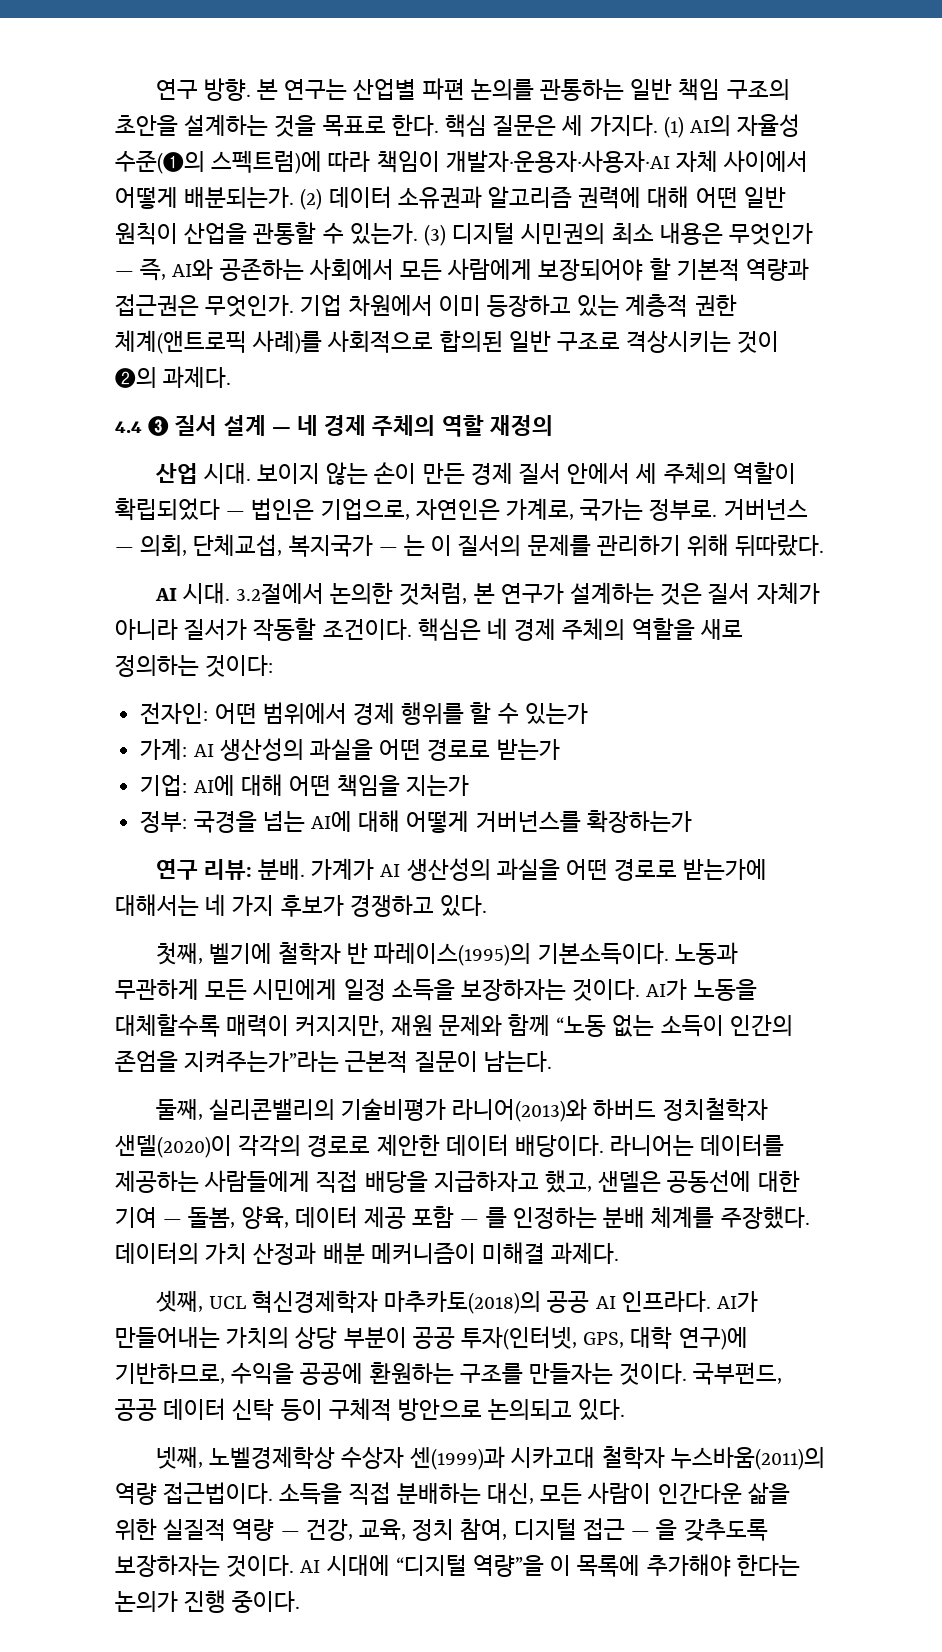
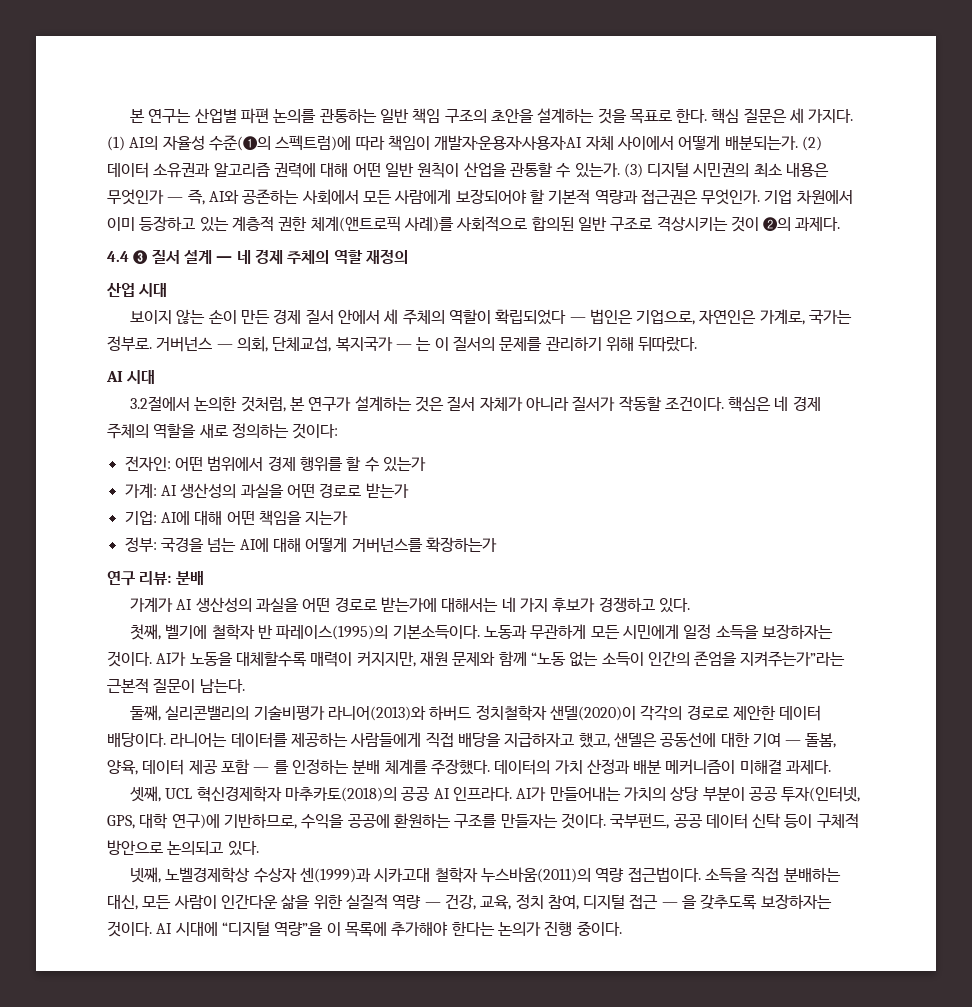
- 연구 방향.
- 산업 시대. 보이지 않는 손이 만든 경제 질서 안에서 세 주체의 역할이 확립되었다 — 법인은 기업으로, 자연인은 가계로, 국가는 정부로.
+ 산업 시대
+ 보이지 않는 손이 만든 경제 질서 안에서 세 주체의 역할이 확립되었다 — 법인은 기업으로, 자연인은 가계로, 국가는 정부로.
- AI 시대. 3.2절에서 논의한 것처럼, 본 연구가 설계하는 것은 질서 자체가 아니라 질서가 작동할 조건이다.
+ AI 시대
+ 3.2절에서 논의한 것처럼, 본 연구가 설계하는 것은 질서 자체가 아니라 질서가 작동할 조건이다.
- 연구 리뷰: 분배. 가계가 AI 생산성의 과실을 어떤 경로로 받는가에 대해서는 네 가지 후보가 경쟁하고 있다.
+ 연구 리뷰: 분배
+ 가계가 AI 생산성의 과실을 어떤 경로로 받는가에 대해서는 네 가지 후보가 경쟁하고 있다.

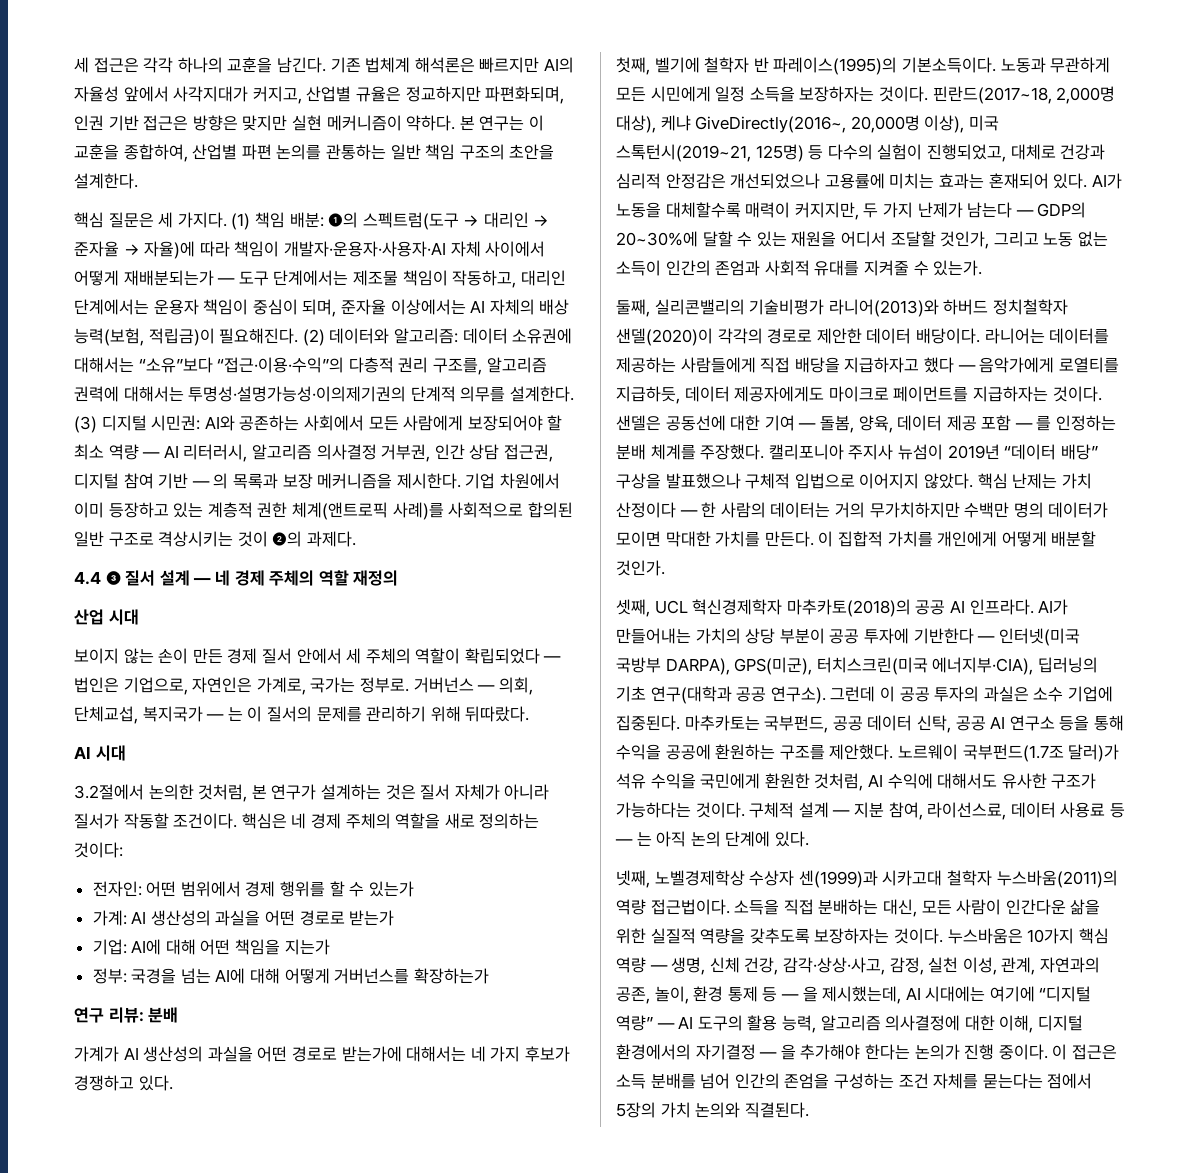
- 본 연구는 산업별 파편 논의를 관통하는 일반 책임 구조의 초안을 설계하는 것을 목표로 한다. 핵심 질문은 세 가지다.
+ 세 접근은 각각 하나의 교훈을 남긴다. 기존 법체계 해석론은 빠르지만 AI의 자율성 앞에서 사각지대가 커지고, 산업별 규율은 정교하지만 파편화되며, 인권 기반 접근은 방향은 맞지만 실현 메커니즘이 약하다. 본 연구는 이 교훈을 종합하여, 산업별 파편 논의를 관통하는 일반 책임 구조의 초안을 설계한다.
+ 핵심 질문은 세 가지다.
- (1) AI의 자율성 수준(❶의 스펙트럼)에 따라 책임이 개발자·운용자·사용자·AI 자체 사이에서 어떻게 배분되는가. (2) 데이터 소유권과 알고리즘 권력에 대해 어떤 일반 원칙이 산업을 관통할 수 있는가. (3) 디지털 시민권의 최소 내용은 무엇인가 — 즉, AI와 공존하는 사회에서 모든 사람에게 보장되어야 할 기본적 역량과 접근권은 무엇인가.
+ (1) 책임 배분: ❶의 스펙트럼(도구 → 대리인 → 준자율 → 자율)에 따라 책임이 개발자·운용자·사용자·AI 자체 사이에서 어떻게 재배분되는가 — 도구 단계에서는 제조물 책임이 작동하고, 대리인 단계에서는 운용자 책임이 중심이 되며, 준자율 이상에서는 AI 자체의 배상 능력(보험, 적립금)이 필요해진다. (2) 데이터와 알고리즘: 데이터 소유권에 대해서는 “소유”보다 “접근·이용·수익”의 다층적 권리 구조를, 알고리즘 권력에 대해서는 투명성·설명가능성·이의제기권의 단계적 의무를 설계한다. (3) 디지털 시민권: AI와 공존하는 사회에서 모든 사람에게 보장되어야 할 최소 역량 — AI 리터러시, 알고리즘 의사결정 거부권, 인간 상담 접근권, 디지털 참여 기반 — 의 목록과 보장 메커니즘을 제시한다.
+ 핀란드(2017~18, 2,000명 대상), 케냐 GiveDirectly(2016~, 20,000명 이상), 미국 스톡턴시(2019~21, 125명) 등 다수의 실험이 진행되었고, 대체로 건강과 심리적 안정감은 개선되었으나 고용률에 미치는 효과는 혼재되어 있다.
- AI가 노동을 대체할수록 매력이 커지지만, 재원 문제와 함께 “노동 없는 소득이 인간의 존엄을 지켜주는가”라는 근본적 질문이 남는다.
+ AI가 노동을 대체할수록 매력이 커지지만, 두 가지 난제가 남는다 — GDP의 20~30%에 달할 수 있는 재원을 어디서 조달할 것인가, 그리고 노동 없는 소득이 인간의 존엄과 사회적 유대를 지켜줄 수 있는가.
- 라니어는 데이터를 제공하는 사람들에게 직접 배당을 지급하자고 했고, 샌델은 공동선에 대한 기여 — 돌봄, 양육, 데이터 제공 포함 — 를 인정하는 분배 체계를 주장했다.
+ 라니어는 데이터를 제공하는 사람들에게 직접 배당을 지급하자고 했다 — 음악가에게 로열티를 지급하듯, 데이터 제공자에게도 마이크로 페이먼트를 지급하자는 것이다. 샌델은 공동선에 대한 기여 — 돌봄, 양육, 데이터 제공 포함 — 를 인정하는 분배 체계를 주장했다.
- 데이터의 가치 산정과 배분 메커니즘이 미해결 과제다.
+ 캘리포니아 주지사 뉴섬이 2019년 “데이터 배당” 구상을 발표했으나 구체적 입법으로 이어지지 않았다. 핵심 난제는 가치 산정이다 — 한 사람의 데이터는 거의 무가치하지만 수백만 명의 데이터가 모이면 막대한 가치를 만든다. 이 집합적 가치를 개인에게 어떻게 배분할 것인가.
- AI가 만들어내는 가치의 상당 부분이 공공 투자(인터넷, GPS, 대학 연구)에 기반하므로, 수익을 공공에 환원하는 구조를 만들자는 것이다. 국부펀드, 공공 데이터 신탁 등이 구체적 방안으로 논의되고 있다.
+ AI가 만들어내는 가치의 상당 부분이 공공 투자에 기반한다 — 인터넷(미국 국방부 DARPA), GPS(미군), 터치스크린(미국 에너지부·CIA), 딥러닝의 기초 연구(대학과 공공 연구소). 그런데 이 공공 투자의 과실은 소수 기업에 집중된다. 마추카토는 국부펀드, 공공 데이터 신탁, 공공 AI 연구소 등을 통해 수익을 공공에 환원하는 구조를 제안했다. 노르웨이 국부펀드(1.7조 달러)가 석유 수익을 국민에게 환원한 것처럼, AI 수익에 대해서도 유사한 구조가 가능하다는 것이다. 구체적 설계 — 지분 참여, 라이선스료, 데이터 사용료 등 — 는 아직 논의 단계에 있다.
- 소득을 직접 분배하는 대신, 모든 사람이 인간다운 삶을 위한 실질적 역량 — 건강, 교육, 정치 참여, 디지털 접근 — 을 갖추도록 보장하자는 것이다. AI 시대에 “디지털 역량”을 이 목록에 추가해야 한다는 논의가 진행 중이다.
+ 소득을 직접 분배하는 대신, 모든 사람이 인간다운 삶을 위한 실질적 역량을 갖추도록 보장하자는 것이다. 누스바움은 10가지 핵심 역량 — 생명, 신체 건강, 감각·상상·사고, 감정, 실천 이성, 관계, 자연과의 공존, 놀이, 환경 통제 등 — 을 제시했는데, AI 시대에는 여기에 “디지털 역량” — AI 도구의 활용 능력, 알고리즘 의사결정에 대한 이해, 디지털 환경에서의 자기결정 — 을 추가해야 한다는 논의가 진행 중이다.
+ 이 접근은 소득 분배를 넘어 인간의 존엄을 구성하는 조건 자체를 묻는다는 점에서 5장의 가치 논의와 직결된다.

